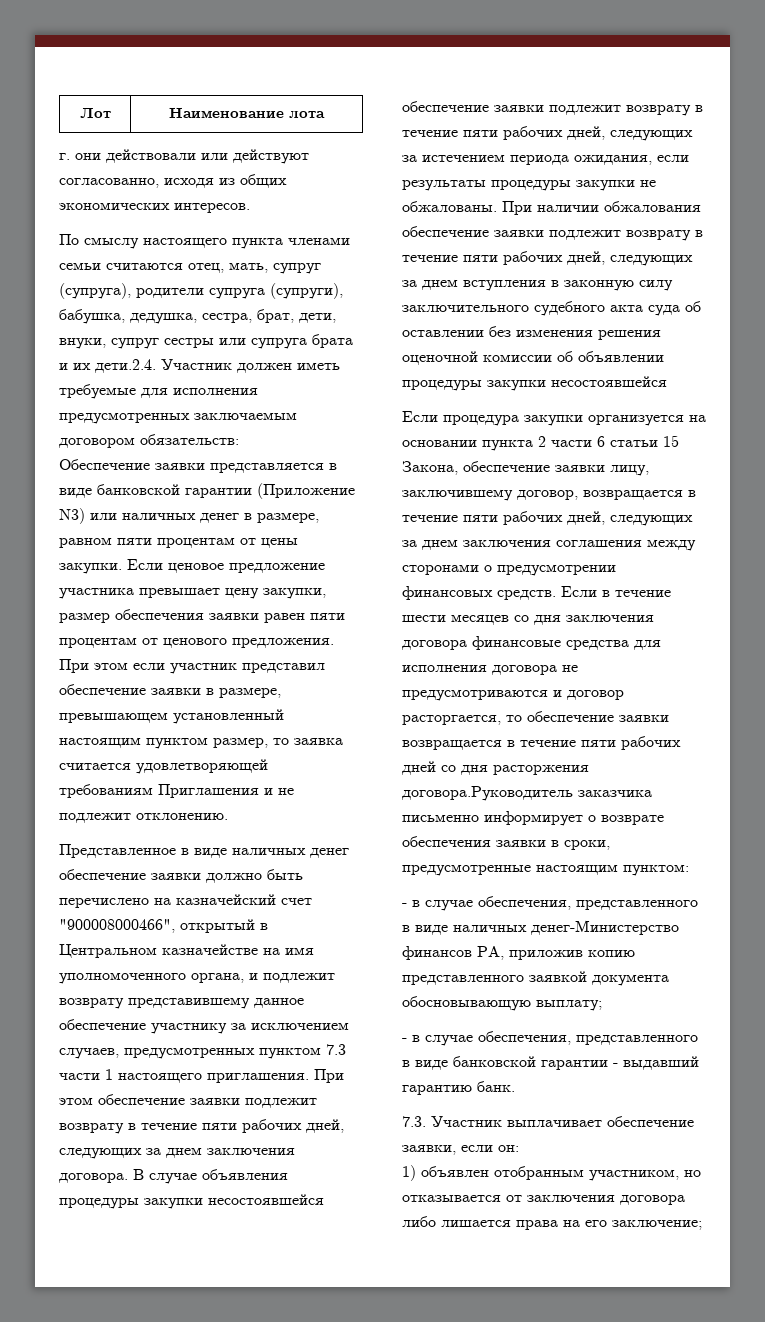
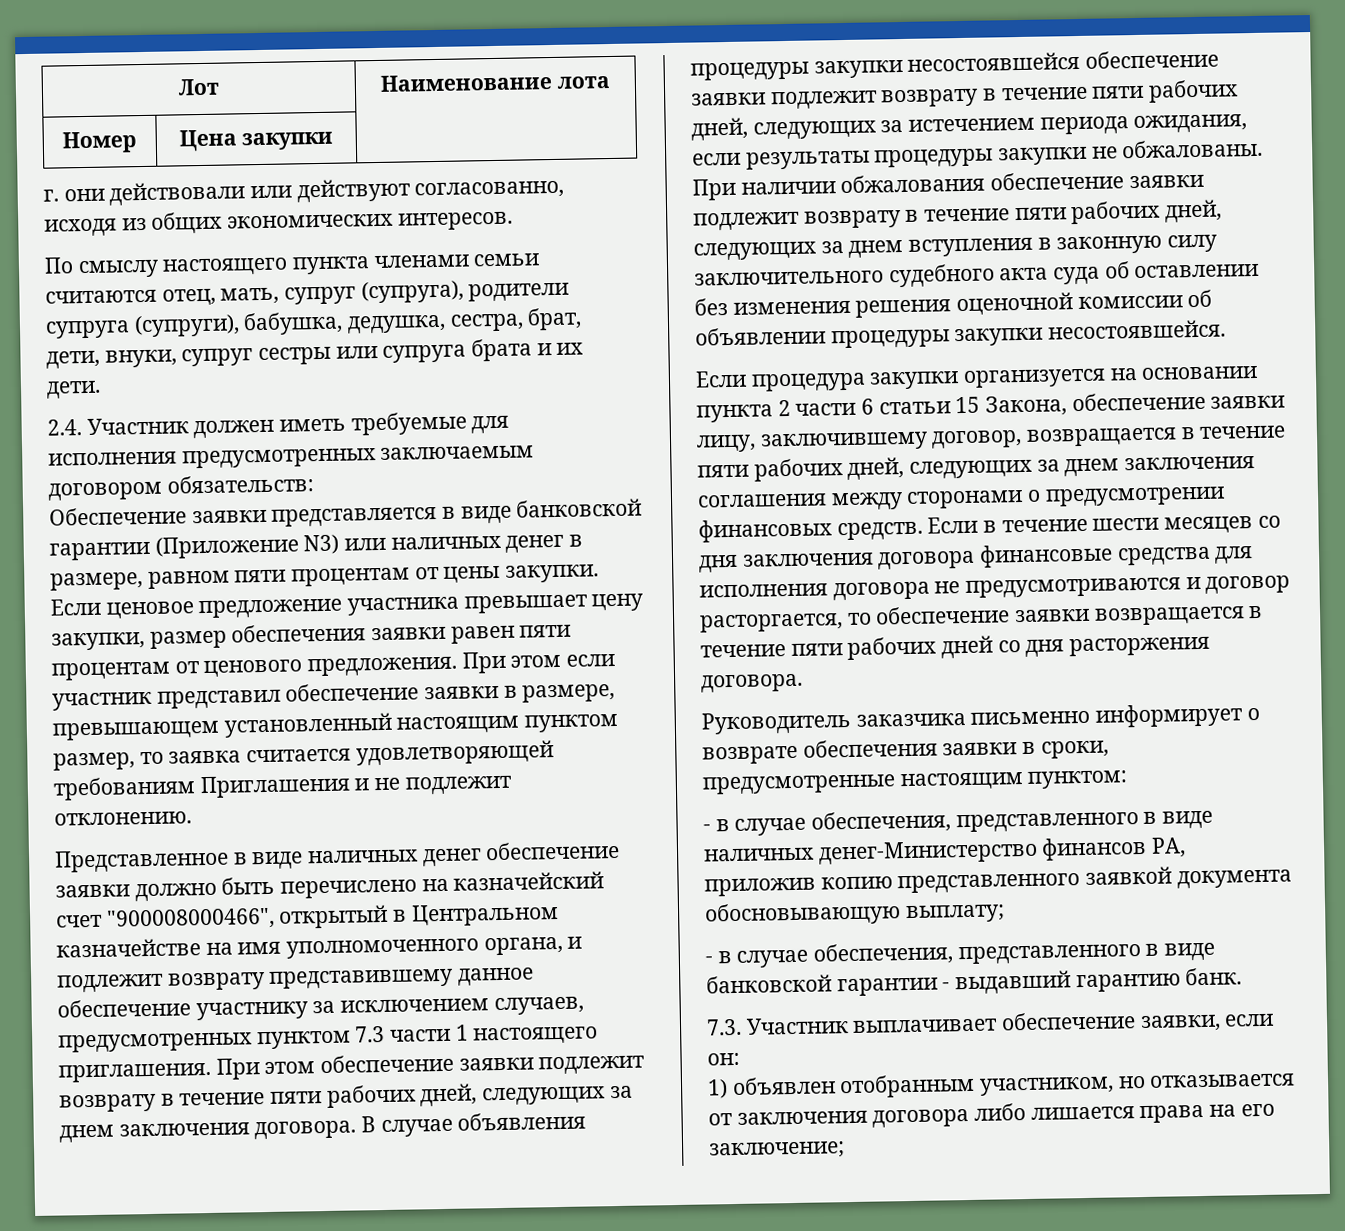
+ Номер | Цена закупки |
- По смыслу настоящего пункта членами семьи считаются отец, мать, супруг (супруга), родители супруга (супруги), бабушка, дедушка, сестра, брат, дети, внуки, супруг сестры или супруга брата и их дети.2.4. Участник должен иметь требуемые для исполнения предусмотренных заключаемым договором обязательств:
+ По смыслу настоящего пункта членами семьи считаются отец, мать, супруг (супруга), родители супруга (супруги), бабушка, дедушка, сестра, брат, дети, внуки, супруг сестры или супруга брата и их дети.
+ 2.4. Участник должен иметь требуемые для исполнения предусмотренных заключаемым договором обязательств:
- При наличии обжалования обеспечение заявки подлежит возврату в течение пяти рабочих дней, следующих за днем вступления в законную силу заключительного судебного акта суда об оставлении без изменения решения оценочной комиссии об объявлении процедуры закупки несостоявшейся
+ При наличии обжалования обеспечение заявки подлежит возврату в течение пяти рабочих дней, следующих за днем вступления в законную силу заключительного судебного акта суда об оставлении без изменения решения оценочной комиссии об объявлении процедуры закупки несостоявшейся.
- Если в течение шести месяцев со дня заключения договора финансовые средства для исполнения договора не предусмотриваются и договор расторгается, то обеспечение заявки возвращается в течение пяти рабочих дней со дня расторжения договора.Руководитель заказчика письменно информирует о возврате обеспечения заявки в сроки, предусмотренные настоящим пунктом:
+ Если в течение шести месяцев со дня заключения договора финансовые средства для исполнения договора не предусмотриваются и договор расторгается, то обеспечение заявки возвращается в течение пяти рабочих дней со дня расторжения договора.
+ Руководитель заказчика письменно информирует о возврате обеспечения заявки в сроки, предусмотренные настоящим пунктом:

